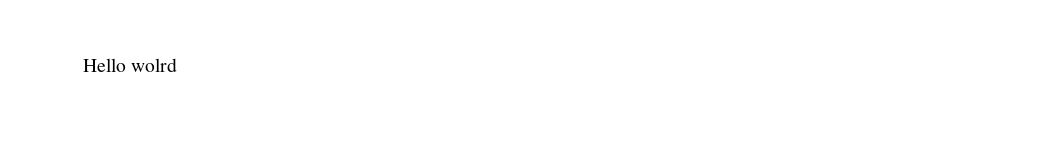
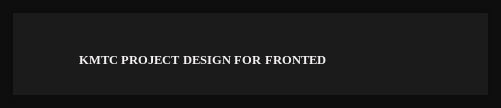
- Hello wolrd
+ KMTC PROJECT DESIGN FOR FRONTED

